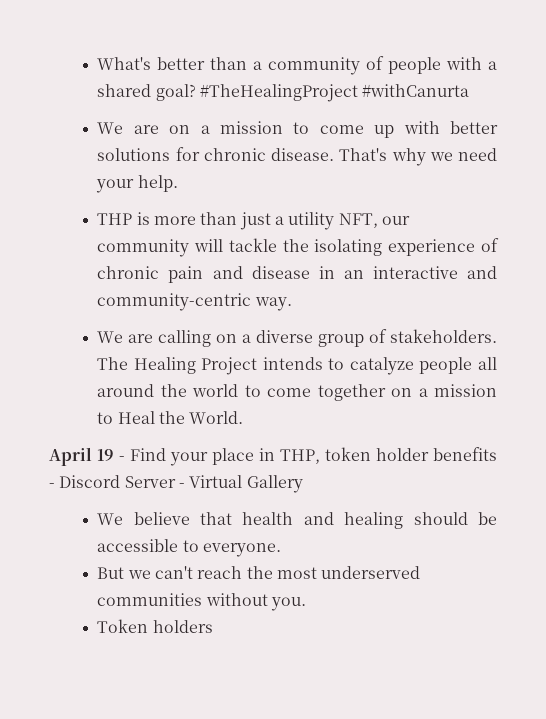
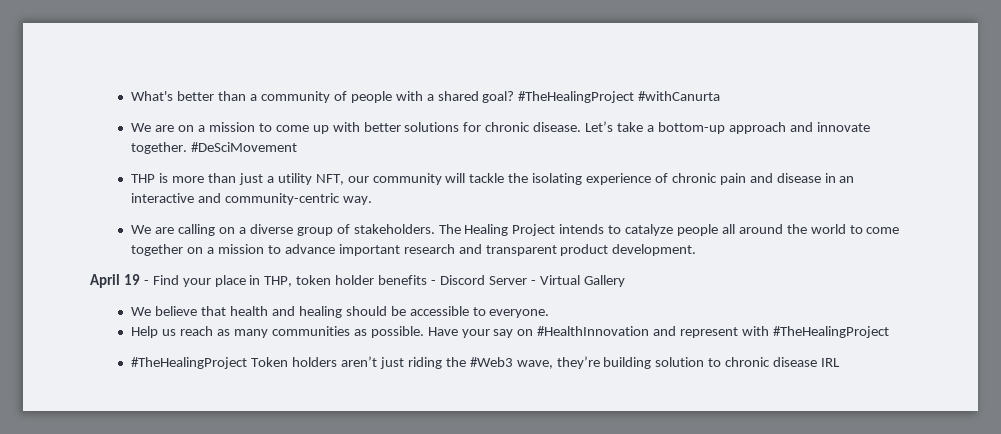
- That's why we need your help.
+ Let’s take a bottom-up approach and innovate together. #DeSciMovement
- The Healing Project intends to catalyze people all around the world to come together on a mission to Heal the World.
+ The Healing Project intends to catalyze people all around the world to come together on a mission to advance important research and transparent product development.
- But we can't reach the most underserved communities without you.
- Token holders
+ Help us reach as many communities as possible. Have your say on #HealthInnovation and represent with #TheHealingProject
+ #TheHealingProject Token holders aren’t just riding the #Web3 wave, they’re building solution to chronic disease IRL

